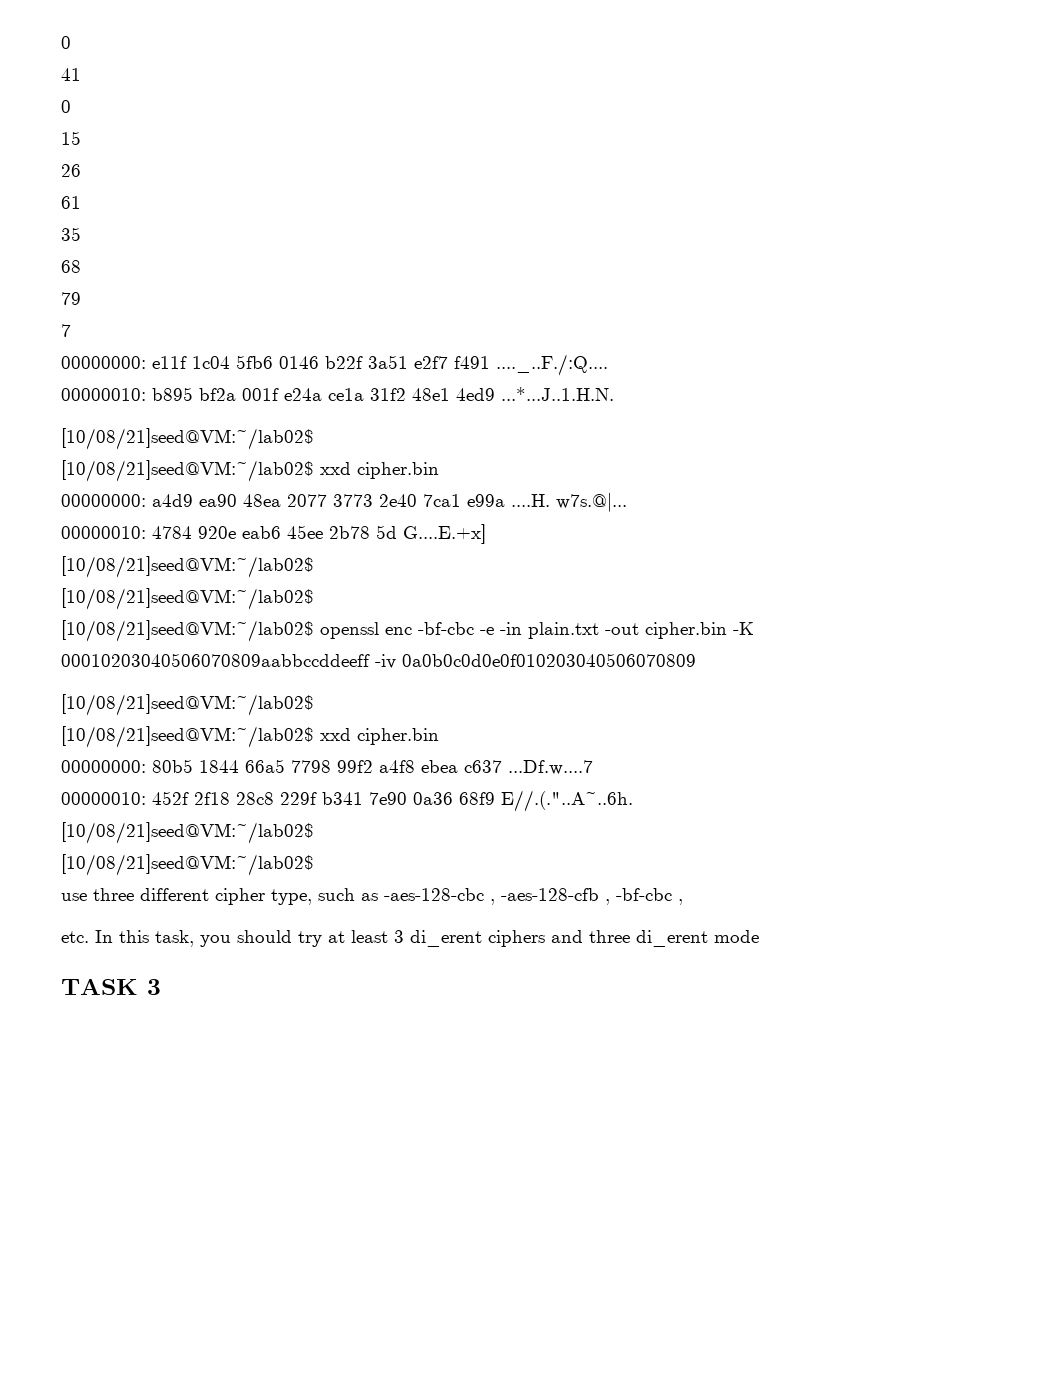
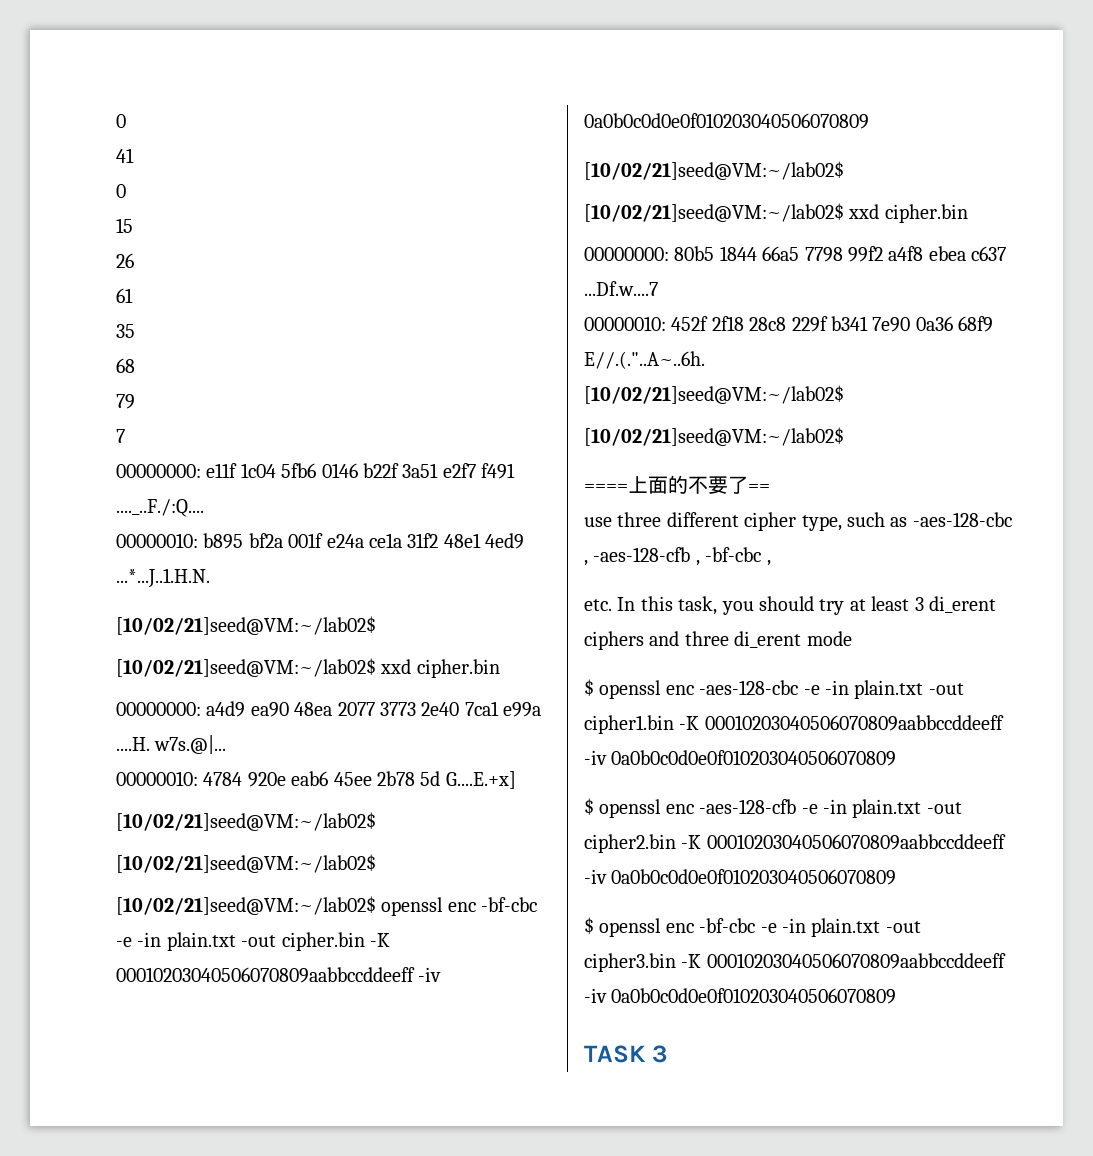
  00000010: b895 bf2a 001f e24a ce1a 31f2 48e1 4ed9 ...*...J..1.H.N.
- [10/08/21]seed@VM:~/lab02$
- [10/08/21]seed@VM:~/lab02$ xxd cipher.bin
+ [10/02/21]seed@VM:~/lab02$
+ [10/02/21]seed@VM:~/lab02$ xxd cipher.bin
  00000010: 4784 920e eab6 45ee 2b78 5d G....E.+x]
- [10/08/21]seed@VM:~/lab02$
- [10/08/21]seed@VM:~/lab02$
- [10/08/21]seed@VM:~/lab02$ openssl enc -bf-cbc -e -in plain.txt -out cipher.bin -K 00010203040506070809aabbccddeeff -iv 0a0b0c0d0e0f010203040506070809
- [10/08/21]seed@VM:~/lab02$
- [10/08/21]seed@VM:~/lab02$ xxd cipher.bin
+ [10/02/21]seed@VM:~/lab02$
+ [10/02/21]seed@VM:~/lab02$
+ [10/02/21]seed@VM:~/lab02$ openssl enc -bf-cbc -e -in plain.txt -out cipher.bin -K 00010203040506070809aabbccddeeff -iv 0a0b0c0d0e0f010203040506070809
+ [10/02/21]seed@VM:~/lab02$
+ [10/02/21]seed@VM:~/lab02$ xxd cipher.bin
  00000010: 452f 2f18 28c8 229f b341 7e90 0a36 68f9 E//.(."..A~..6h.
- [10/08/21]seed@VM:~/lab02$
- [10/08/21]seed@VM:~/lab02$
+ [10/02/21]seed@VM:~/lab02$
+ [10/02/21]seed@VM:~/lab02$
+ ====上面的不要了==
+ $ openssl enc -aes-128-cbc -e -in plain.txt -out cipher1.bin -K 00010203040506070809aabbccddeeff -iv 0a0b0c0d0e0f010203040506070809
+ $ openssl enc -aes-128-cfb -e -in plain.txt -out cipher2.bin -K 00010203040506070809aabbccddeeff -iv 0a0b0c0d0e0f010203040506070809
+ $ openssl enc -bf-cbc -e -in plain.txt -out cipher3.bin -K 00010203040506070809aabbccddeeff -iv 0a0b0c0d0e0f010203040506070809

